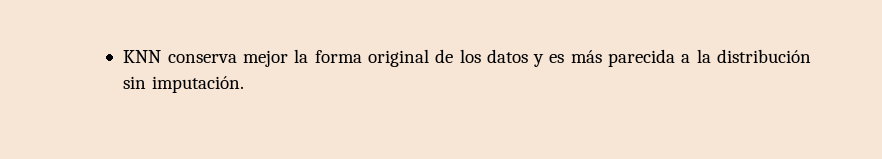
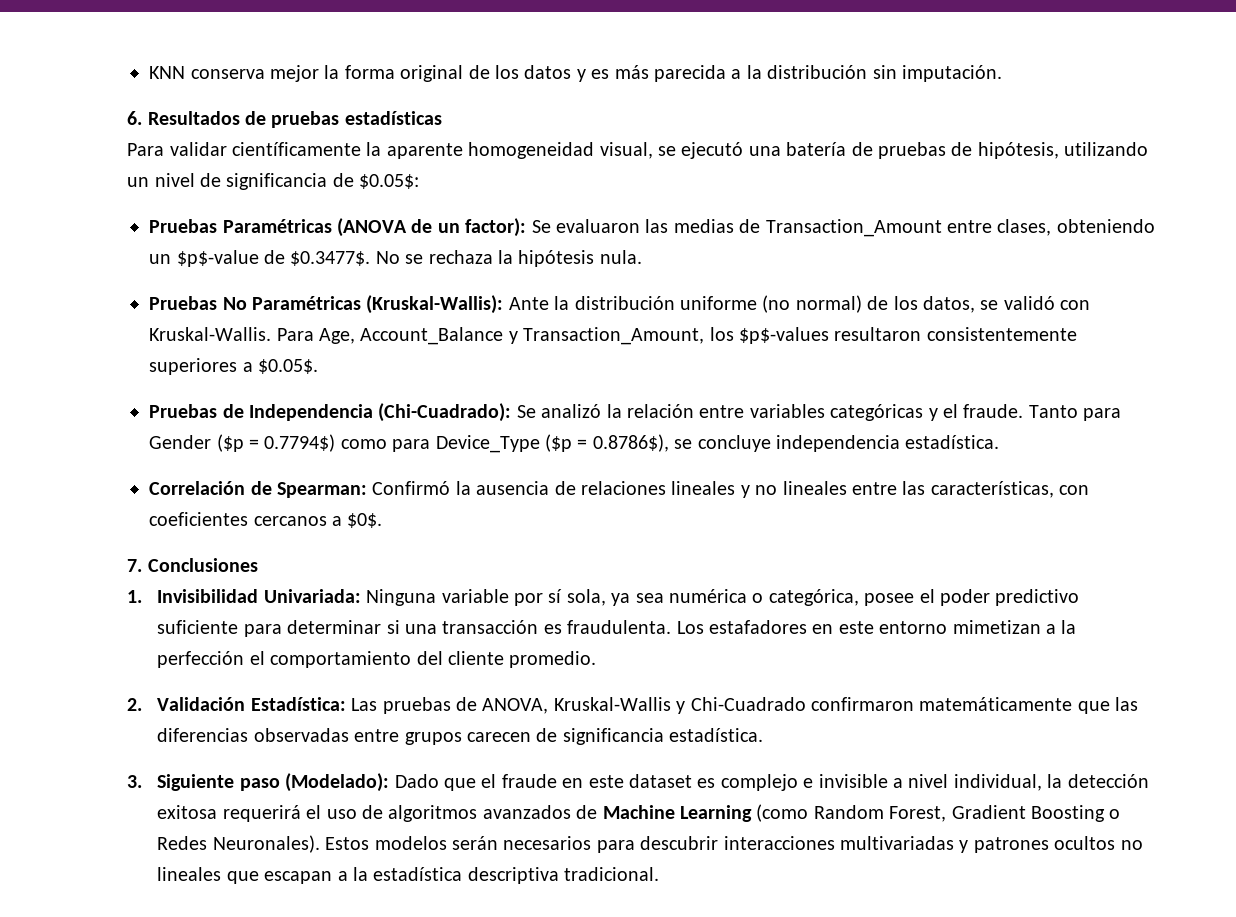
+ 6. Resultados de pruebas estadísticas
+ Para validar científicamente la aparente homogeneidad visual, se ejecutó una batería de pruebas de hipótesis, utilizando un nivel de significancia de $0.05$:
+ Pruebas Paramétricas (ANOVA de un factor): Se evaluaron las medias de Transaction_Amount entre clases, obteniendo un $p$-value de $0.3477$. No se rechaza la hipótesis nula.
+ Pruebas No Paramétricas (Kruskal-Wallis): Ante la distribución uniforme (no normal) de los datos, se validó con Kruskal-Wallis. Para Age, Account_Balance y Transaction_Amount, los $p$-values resultaron consistentemente superiores a $0.05$.
+ Pruebas de Independencia (Chi-Cuadrado): Se analizó la relación entre variables categóricas y el fraude. Tanto para Gender ($p = 0.7794$) como para Device_Type ($p = 0.8786$), se concluye independencia estadística.
+ Correlación de Spearman: Confirmó la ausencia de relaciones lineales y no lineales entre las características, con coeficientes cercanos a $0$.
+ 7. Conclusiones
+ 1. Invisibilidad Univariada: Ninguna variable por sí sola, ya sea numérica o categórica, posee el poder predictivo suficiente para determinar si una transacción es fraudulenta. Los estafadores en este entorno mimetizan a la perfección el comportamiento del cliente promedio.
+ 2. Validación Estadística: Las pruebas de ANOVA, Kruskal-Wallis y Chi-Cuadrado confirmaron matemáticamente que las diferencias observadas entre grupos carecen de significancia estadística.
+ 3. Siguiente paso (Modelado): Dado que el fraude en este dataset es complejo e invisible a nivel individual, la detección exitosa requerirá el uso de algoritmos avanzados de Machine Learning (como Random Forest, Gradient Boosting o Redes Neuronales). Estos modelos serán necesarios para descubrir interacciones multivariadas y patrones ocultos no lineales que escapan a la estadística descriptiva tradicional.

